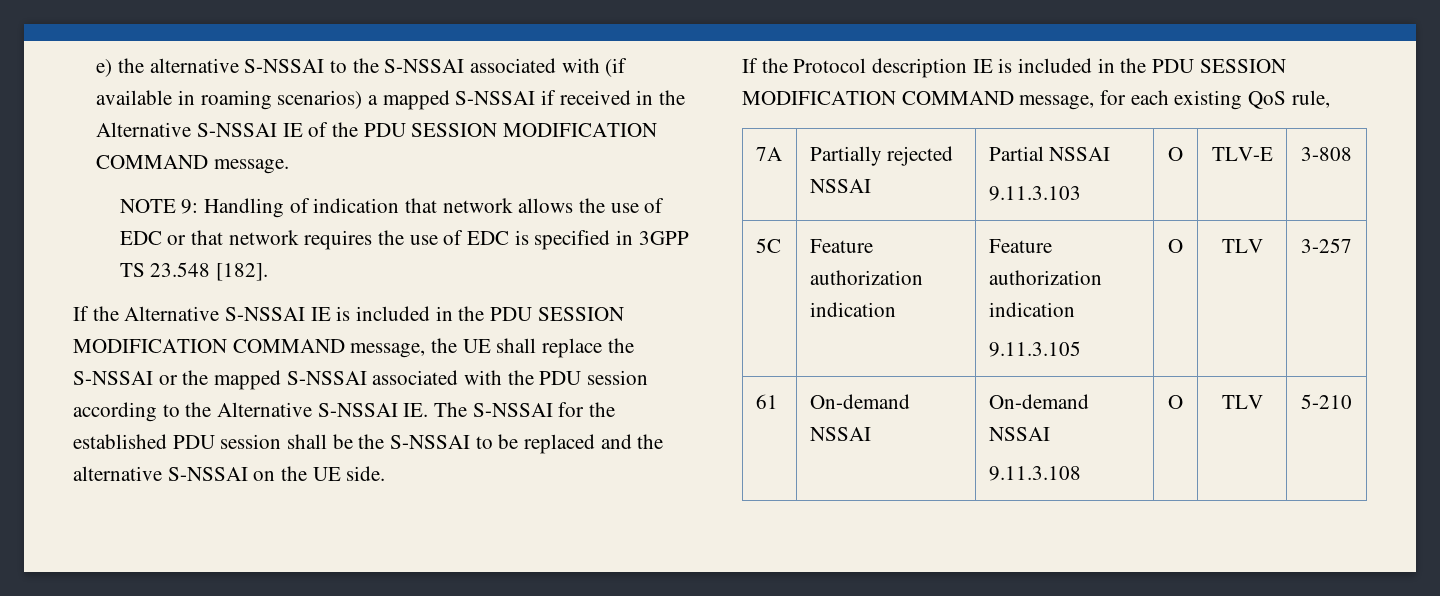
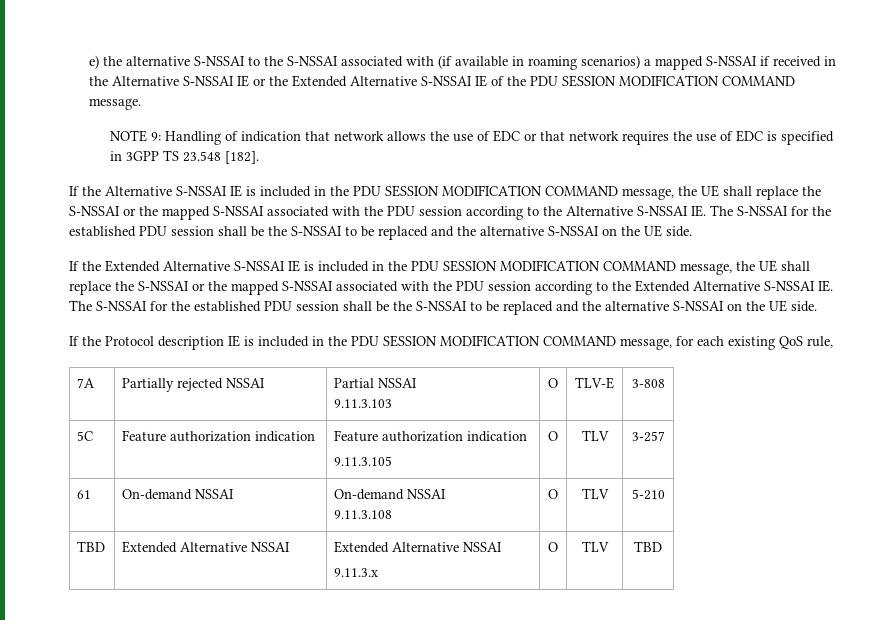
- e) the alternative S-NSSAI to the S-NSSAI associated with (if available in roaming scenarios) a mapped S-NSSAI if received in the Alternative S-NSSAI IE of the PDU SESSION MODIFICATION COMMAND message.
+ e) the alternative S-NSSAI to the S-NSSAI associated with (if available in roaming scenarios) a mapped S-NSSAI if received in the Alternative S-NSSAI IE or the Extended Alternative S-NSSAI IE of the PDU SESSION MODIFICATION COMMAND message.
+ If the Extended Alternative S-NSSAI IE is included in the PDU SESSION MODIFICATION COMMAND message, the UE shall replace the S-NSSAI or the mapped S-NSSAI associated with the PDU session according to the Extended Alternative S-NSSAI IE. The S-NSSAI for the established PDU session shall be the S-NSSAI to be replaced and the alternative S-NSSAI on the UE side.
+ TBD | Extended Alternative NSSAI | Extended Alternative NSSAI
+ 9.11.3.x | O | TLV | TBD

